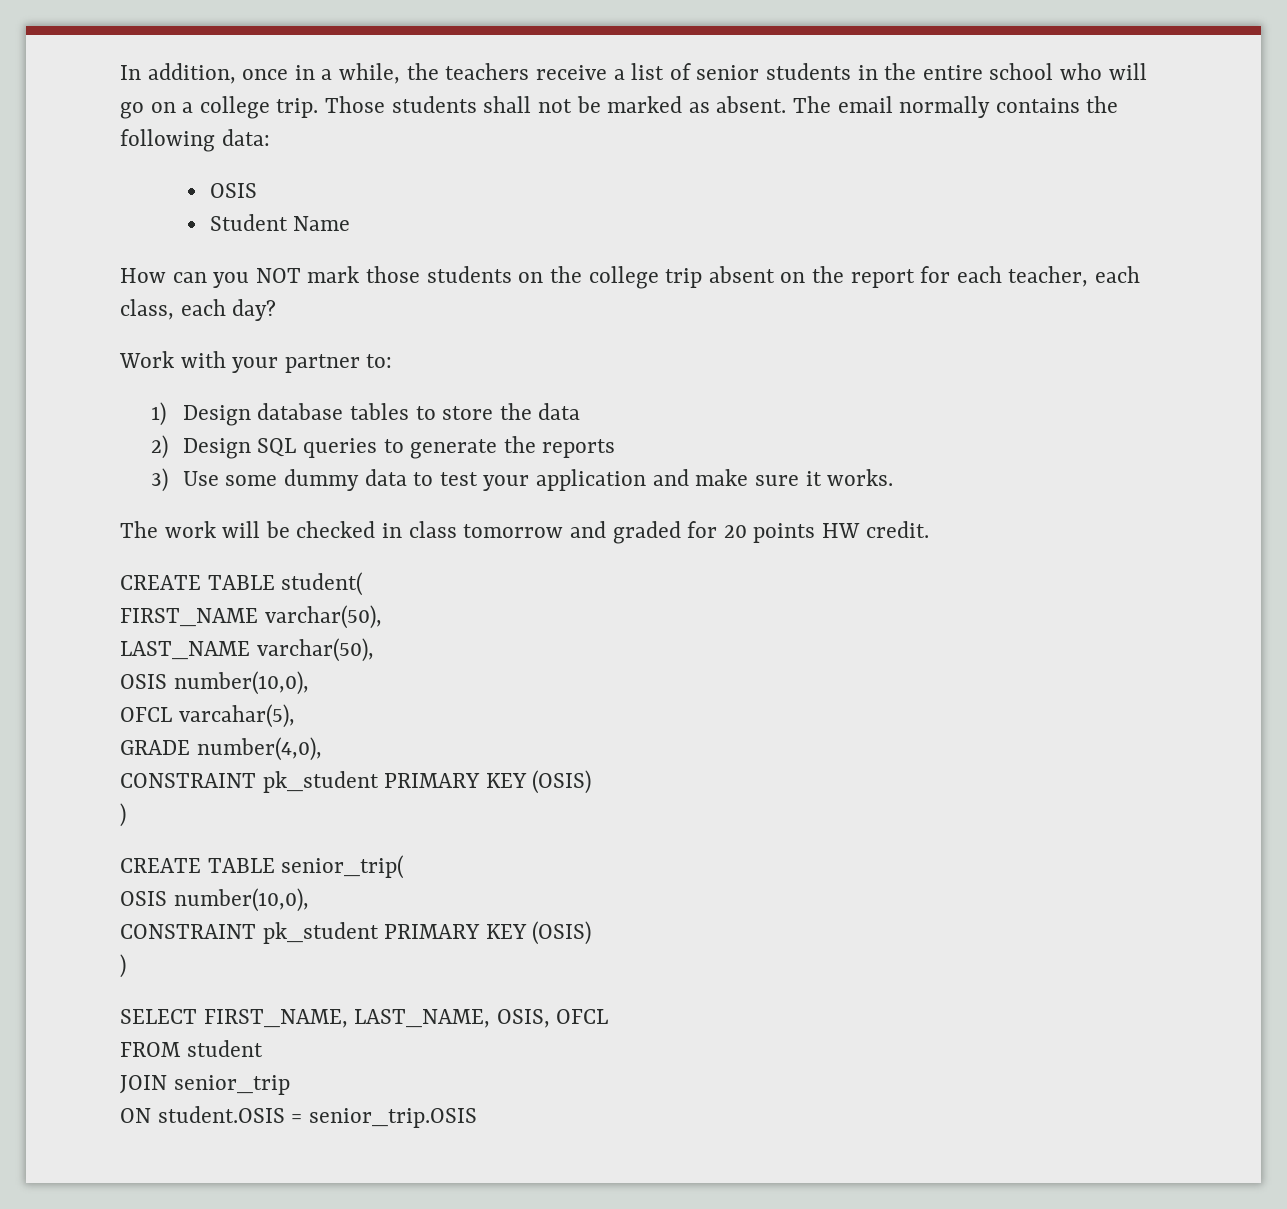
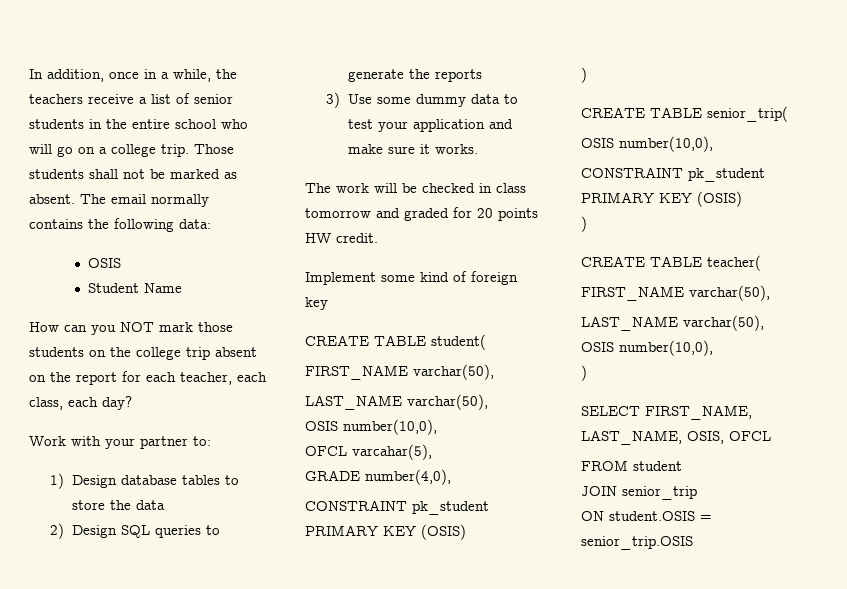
+ Implement some kind of foreign key
+ CREATE TABLE teacher(
+ FIRST_NAME varchar(50),
+ LAST_NAME varchar(50),
+ OSIS number(10,0),
+ )

